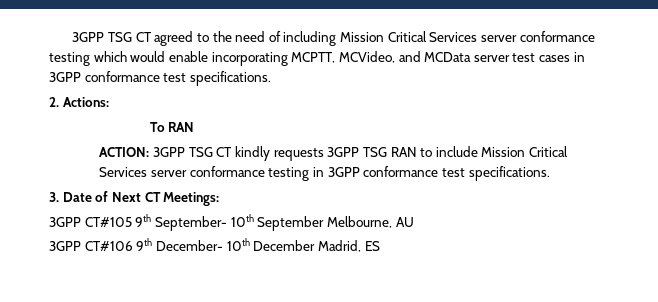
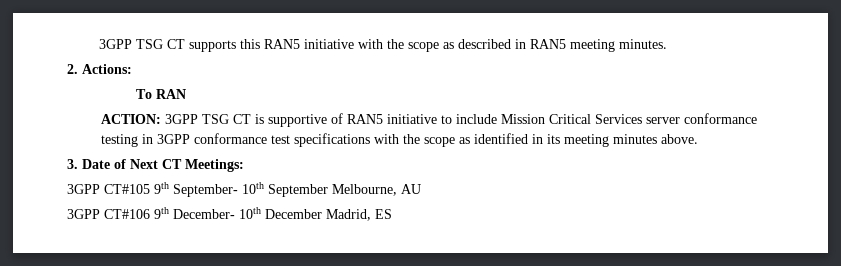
- 3GPP TSG CT agreed to the need of including Mission Critical Services server conformance testing which would enable incorporating MCPTT, MCVideo, and MCData server test cases in 3GPP conformance test specifications.
+ 3GPP TSG CT supports this RAN5 initiative with the scope as described in RAN5 meeting minutes.
- ACTION: 3GPP TSG CT kindly requests 3GPP TSG RAN to include Mission Critical Services server conformance testing in 3GPP conformance test specifications.
+ ACTION: 3GPP TSG CT is supportive of RAN5 initiative to include Mission Critical Services server conformance testing in 3GPP conformance test specifications with the scope as identified in its meeting minutes above.

